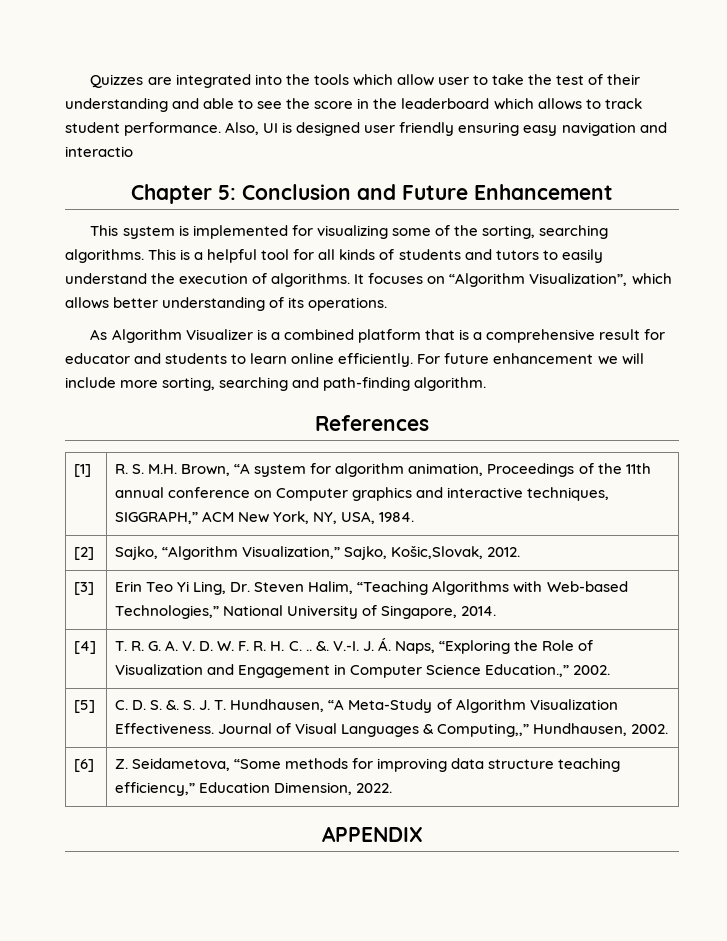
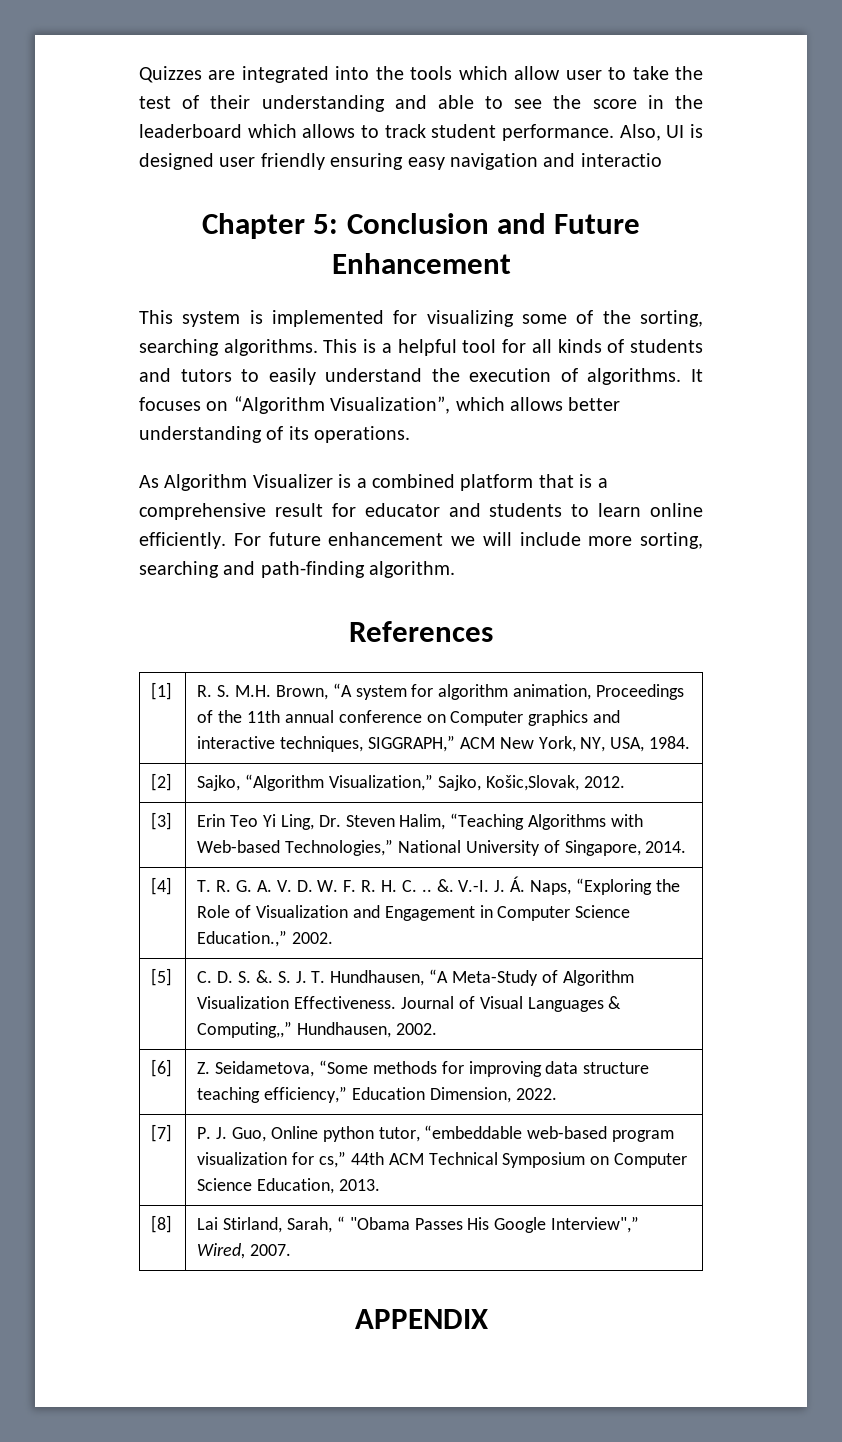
+ [7] | P. J. Guo, Online python tutor, “embeddable web-based program visualization for cs,” 44th ACM Technical Symposium on Computer Science Education, 2013.
+ [8] | Lai Stirland, Sarah, “ "Obama Passes His Google Interview",” Wired, 2007.

